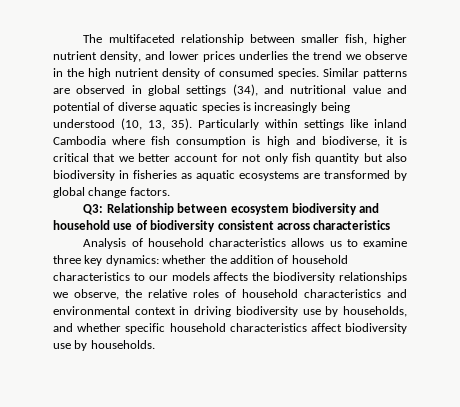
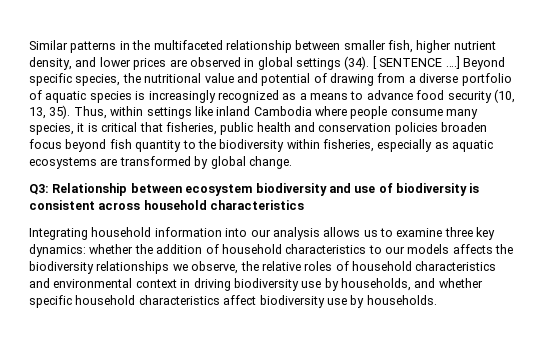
- The multifaceted relationship between smaller fish, higher nutrient density, and lower prices underlies the trend we observe in the high nutrient density of consumed species. Similar patterns are observed in global settings (34), and nutritional value and potential of diverse aquatic species is increasingly being understood (10, 13, 35).
+ Similar patterns in the multifaceted relationship between smaller fish, higher nutrient density, and lower prices are observed in global settings (34). [ SENTENCE ….] Beyond specific species, the nutritional value and potential of drawing from a diverse portfolio of aquatic species is increasingly recognized as a means to advance food security (10, 13, 35).
- Particularly within settings like inland Cambodia where fish consumption is high and biodiverse, it is critical that we better account for not only fish quantity but also biodiversity in fisheries as aquatic ecosystems are transformed by global change factors.
+ Thus, within settings like inland Cambodia where people consume many species, it is critical that fisheries, public health and conservation policies broaden focus beyond fish quantity to the biodiversity within fisheries, especially as aquatic ecosystems are transformed by global change.
- Q3: Relationship between ecosystem biodiversity and household use of biodiversity consistent across characteristics
+ Q3: Relationship between ecosystem biodiversity and use of biodiversity is consistent across household characteristics
- Analysis of household characteristics allows us to examine three key dynamics: whether the addition of household characteristics to our models affects the biodiversity relationships we observe, the relative roles of household characteristics and environmental context in driving biodiversity use by households, and whether specific household characteristics affect biodiversity use by households.
+ Integrating household information into our analysis allows us to examine three key dynamics: whether the addition of household characteristics to our models affects the biodiversity relationships we observe, the relative roles of household characteristics and environmental context in driving biodiversity use by households, and whether specific household characteristics affect biodiversity use by households.

